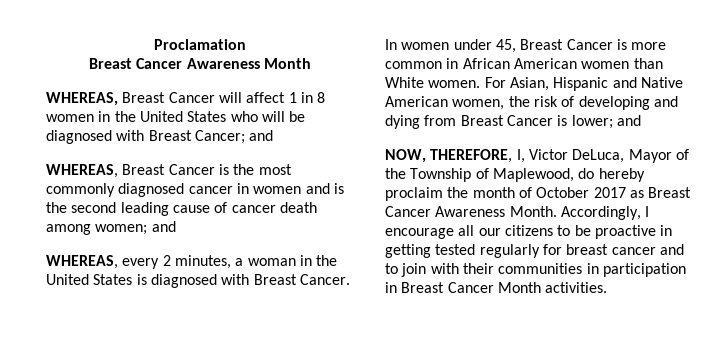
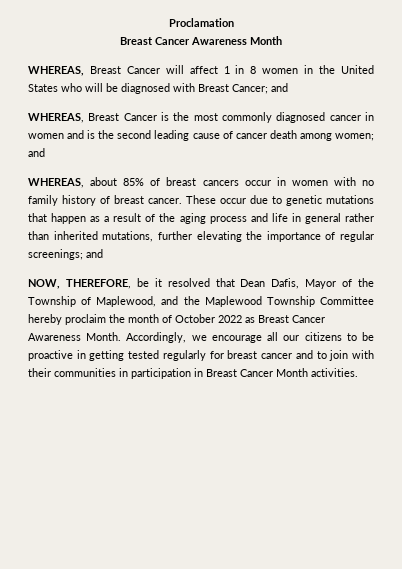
- WHEREAS, every 2 minutes, a woman in the United States is diagnosed with Breast Cancer. In women under 45, Breast Cancer is more common in African American women than White women. For Asian, Hispanic and Native American women, the risk of developing and dying from Breast Cancer is lower; and
- NOW, THEREFORE, I, Victor DeLuca, Mayor of the Township of Maplewood, do hereby proclaim the month of October 2017 as Breast Cancer Awareness Month.
+ WHEREAS, about 85% of breast cancers occur in women with no family history of breast cancer. These occur due to genetic mutations that happen as a result of the aging process and life in general rather than inherited mutations, further elevating the importance of regular screenings; and
+ NOW, THEREFORE, be it resolved that Dean Dafis, Mayor of the Township of Maplewood, and the Maplewood Township Committee hereby proclaim the month of October 2022 as Breast Cancer Awareness Month.
- Accordingly, I encourage all our citizens to be proactive in getting tested regularly for breast cancer and to join with their communities in participation in Breast Cancer Month activities.
+ Accordingly, we encourage all our citizens to be proactive in getting tested regularly for breast cancer and to join with their communities in participation in Breast Cancer Month activities.

